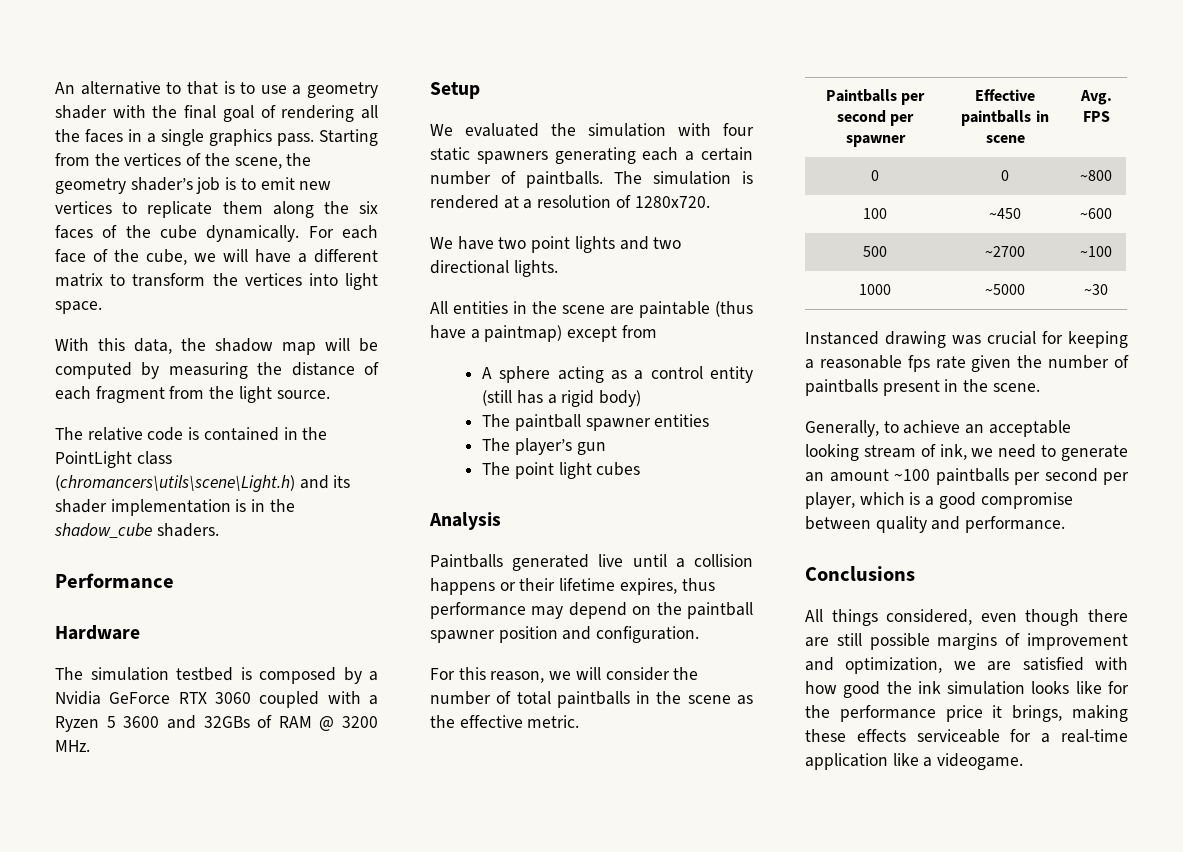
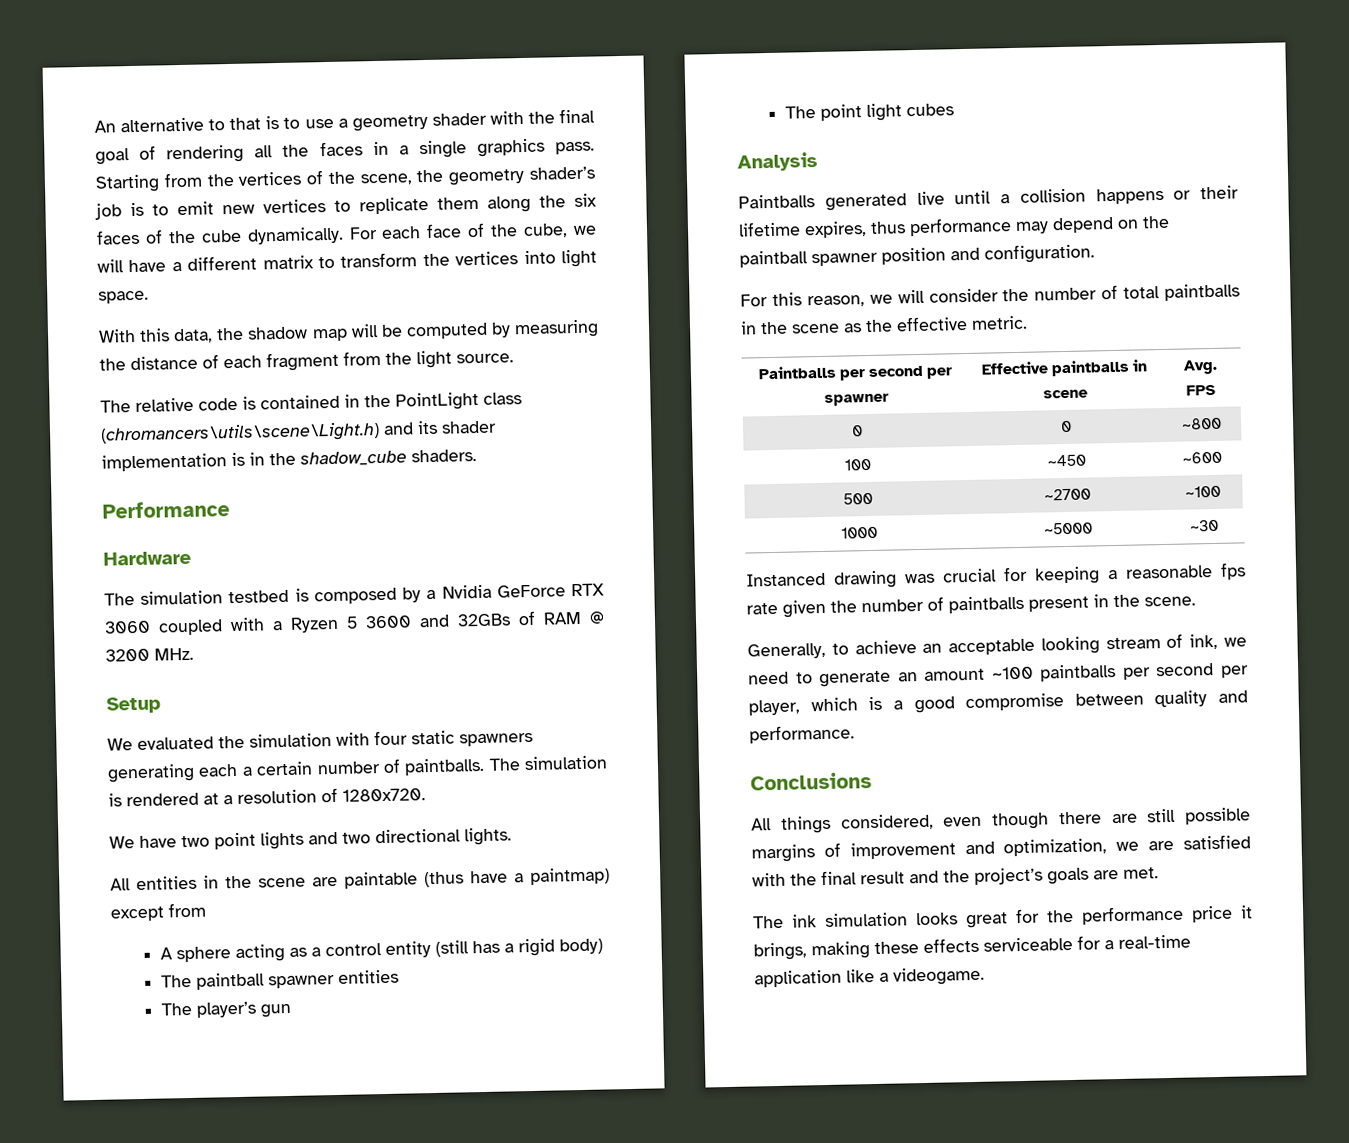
- All things considered, even though there are still possible margins of improvement and optimization, we are satisfied with how good the ink simulation looks like for the performance price it brings, making these effects serviceable for a real-time application like a videogame.
+ All things considered, even though there are still possible margins of improvement and optimization, we are satisfied with the final result and the project’s goals are met.
+ The ink simulation looks great for the performance price it brings, making these effects serviceable for a real-time application like a videogame.

